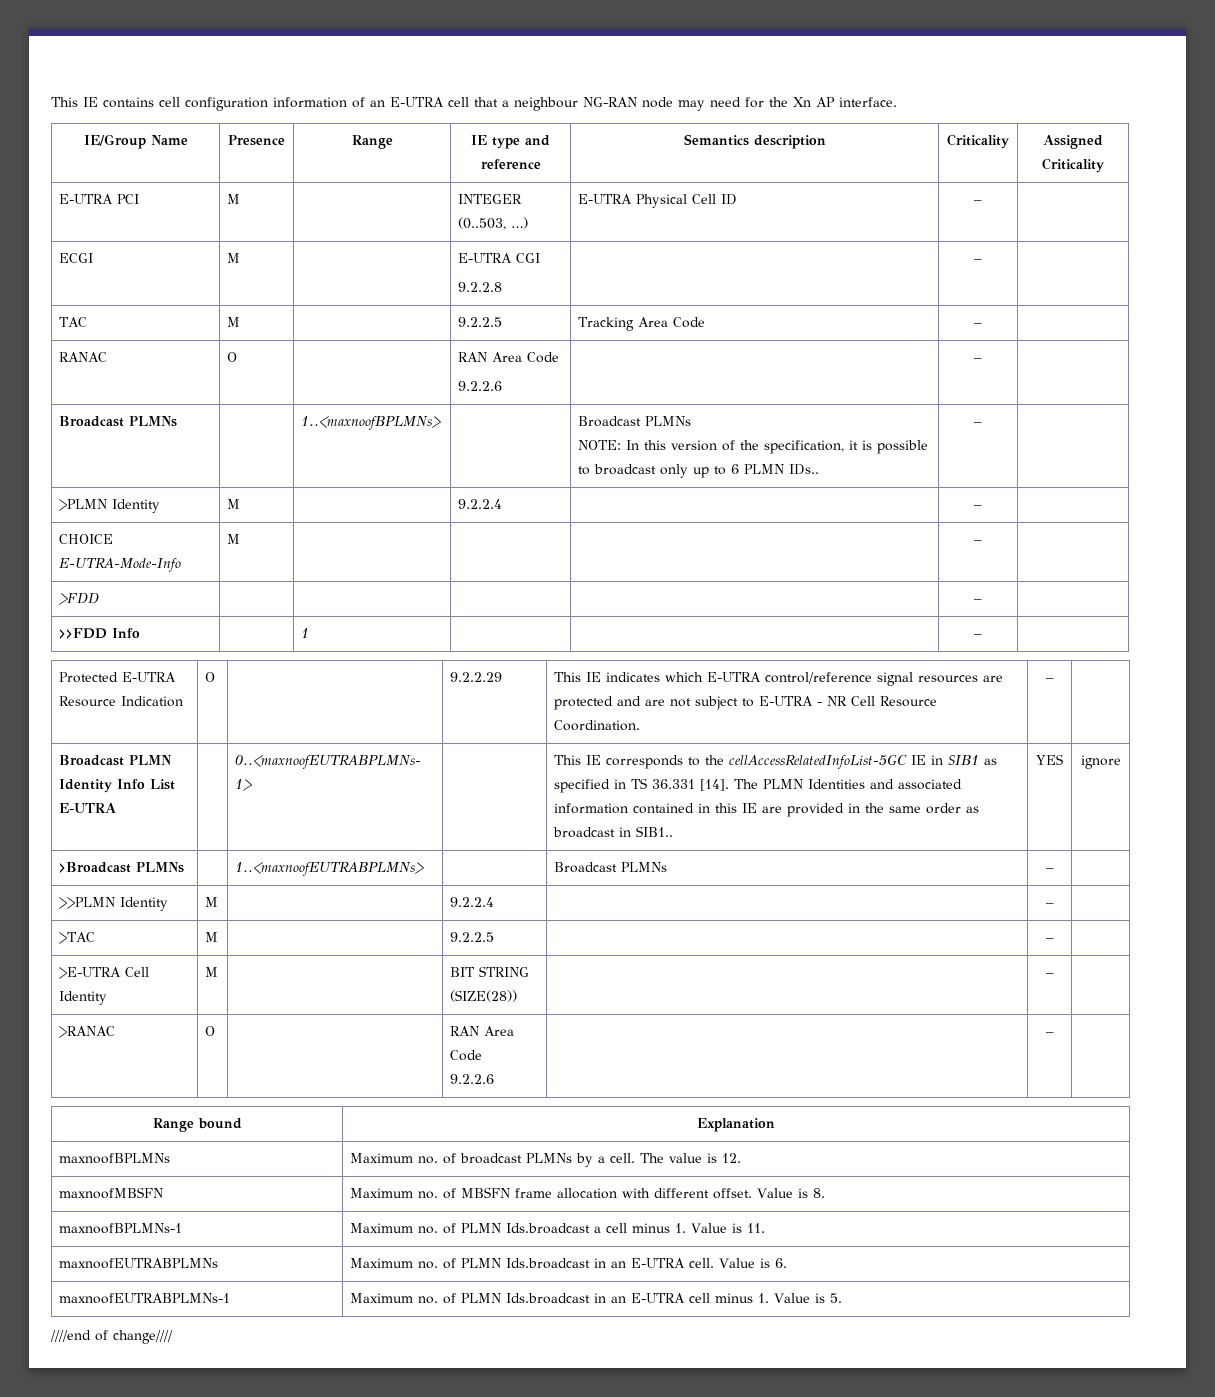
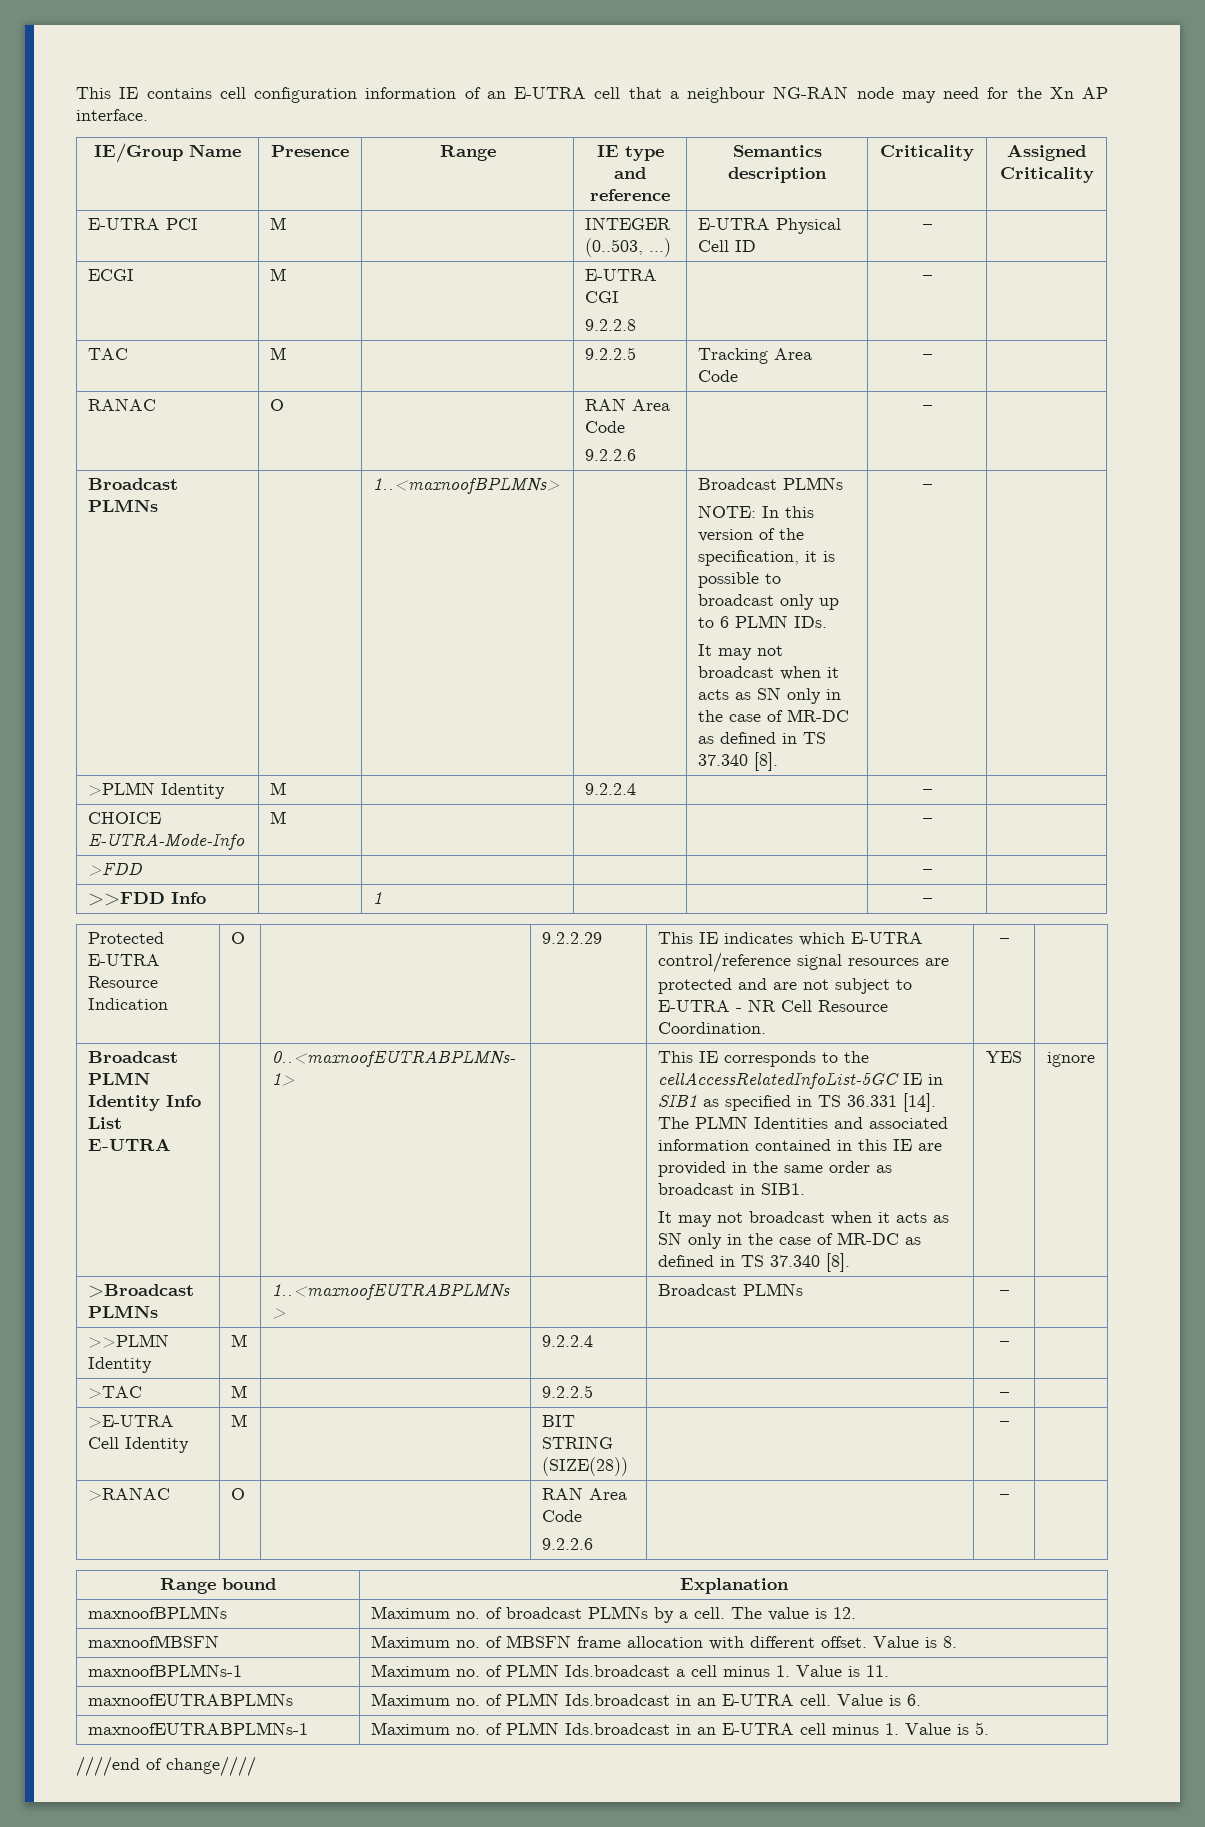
- NOTE: In this version of the specification, it is possible to broadcast only up to 6 PLMN IDs..
+ NOTE: In this version of the specification, it is possible to broadcast only up to 6 PLMN IDs.
+ It may not broadcast when it acts as SN only in the case of MR-DC as defined in TS 37.340 [8].
- The PLMN Identities and associated information contained in this IE are provided in the same order as broadcast in SIB1..
+ The PLMN Identities and associated information contained in this IE are provided in the same order as broadcast in SIB1.
+ It may not broadcast when it acts as SN only in the case of MR-DC as defined in TS 37.340 [8].

